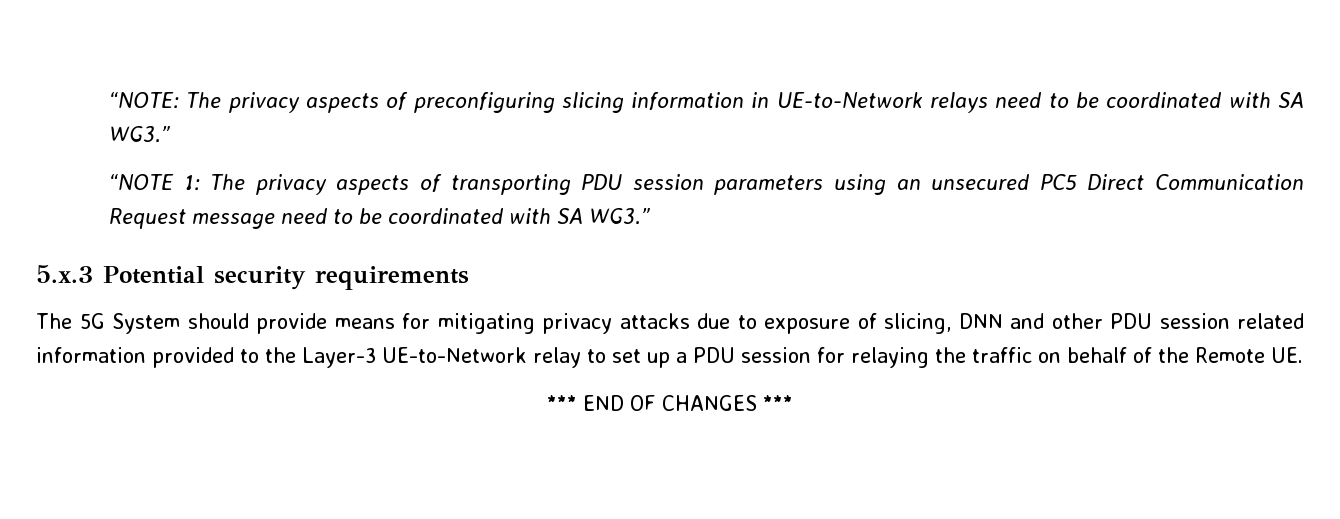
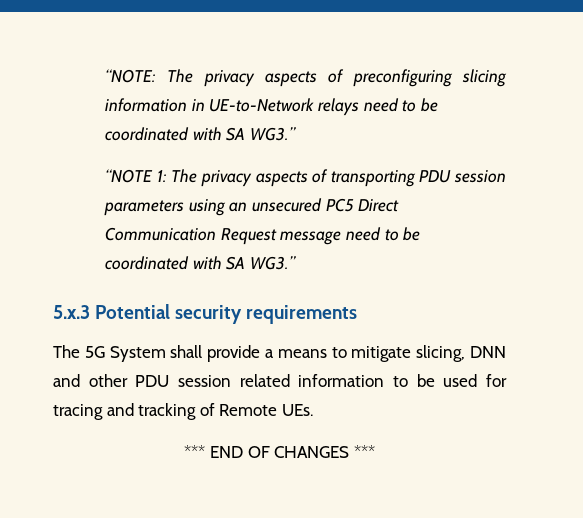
- The 5G System should provide means for mitigating privacy attacks due to exposure of slicing, DNN and other PDU session related information provided to the Layer-3 UE-to-Network relay to set up a PDU session for relaying the traffic on behalf of the Remote UE.
+ The 5G System shall provide a means to mitigate slicing, DNN and other PDU session related information to be used for tracing and tracking of Remote UEs.

